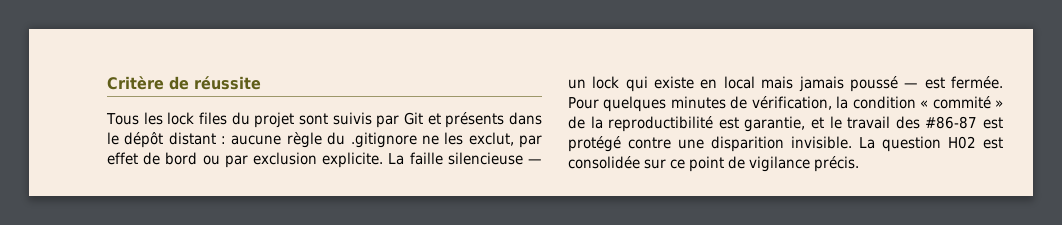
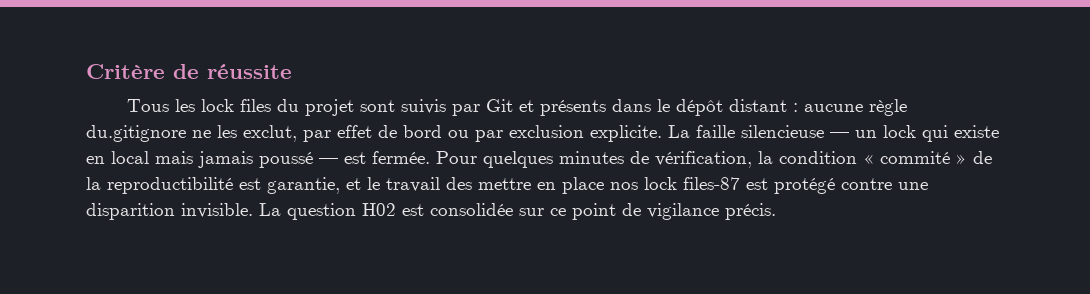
- Tous les lock files du projet sont suivis par Git et présents dans le dépôt distant : aucune règle du .gitignore ne les exclut, par effet de bord ou par exclusion explicite.
+ Tous les lock files du projet sont suivis par Git et présents dans le dépôt distant : aucune règle du.gitignore ne les exclut, par effet de bord ou par exclusion explicite.
- Pour quelques minutes de vérification, la condition « commité » de la reproductibilité est garantie, et le travail des #86-87 est protégé contre une disparition invisible.
+ Pour quelques minutes de vérification, la condition « commité » de la reproductibilité est garantie, et le travail des mettre en place nos lock files-87 est protégé contre une disparition invisible.

